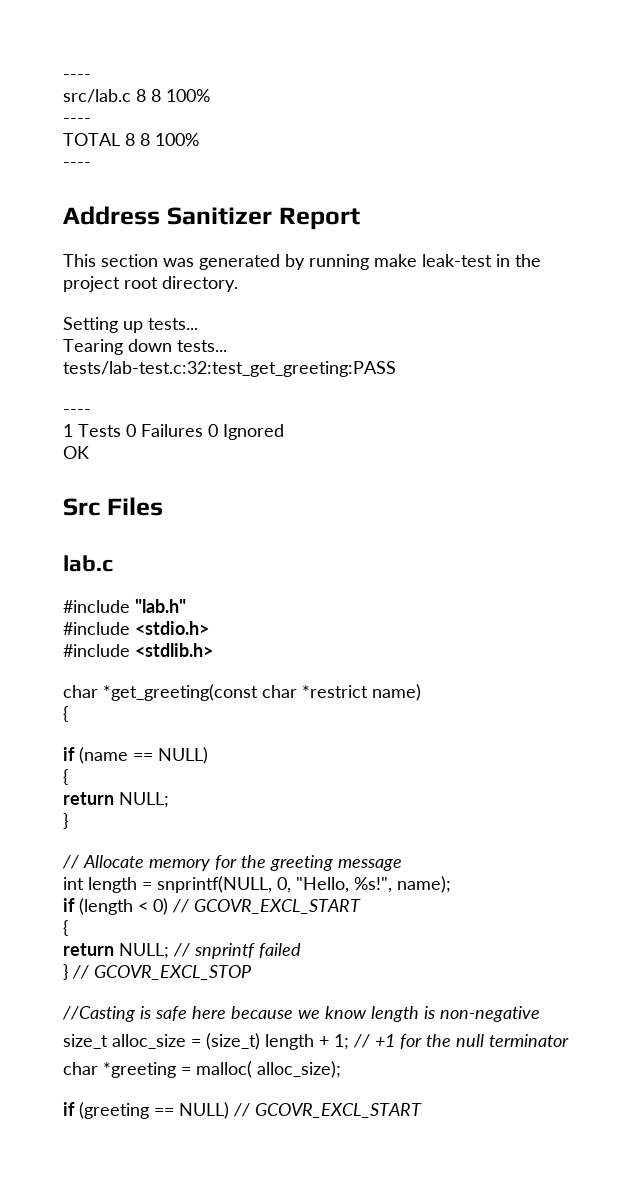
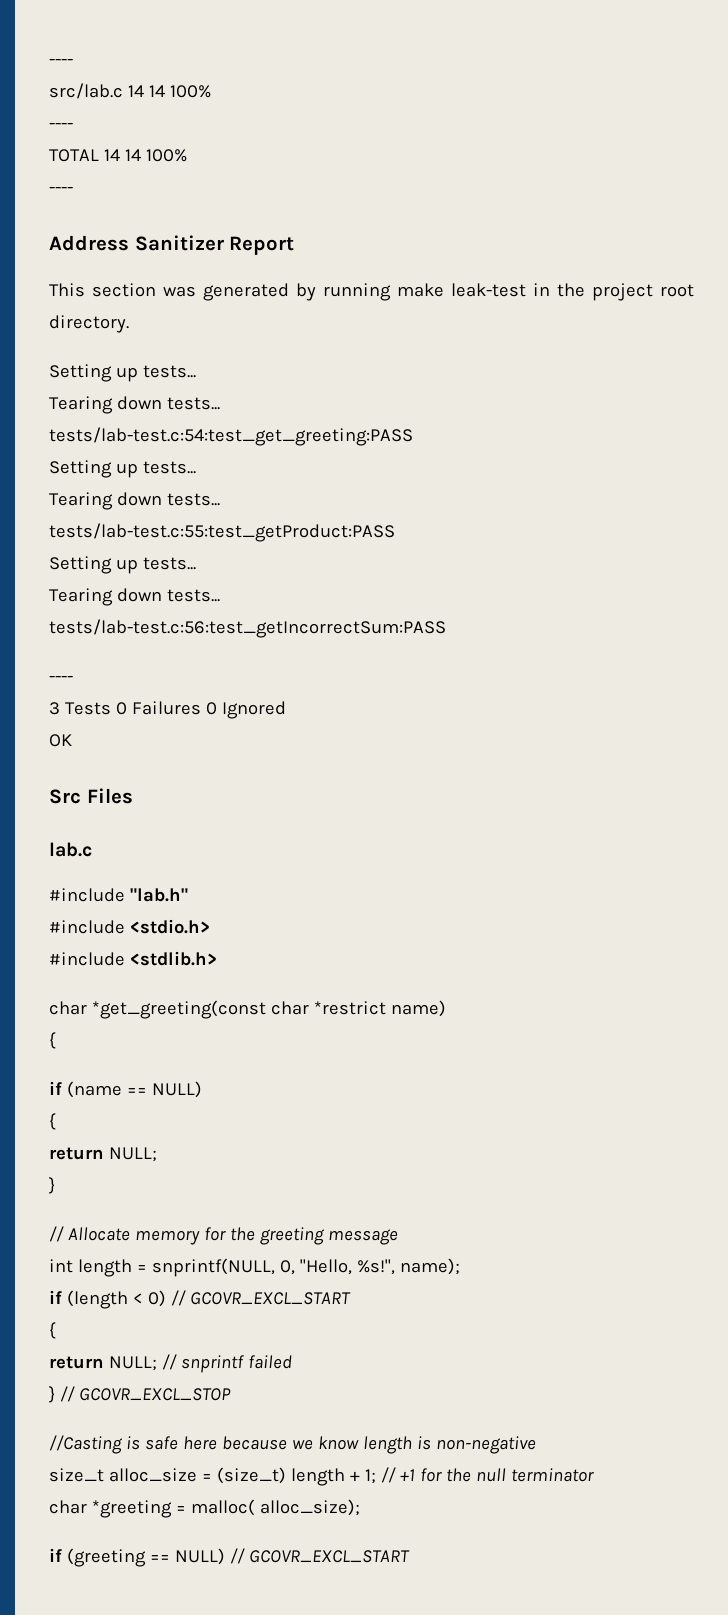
- src/lab.c 8 8 100%
+ src/lab.c 14 14 100%
- TOTAL 8 8 100%
+ TOTAL 14 14 100%
- tests/lab-test.c:32:test_get_greeting:PASS
+ tests/lab-test.c:54:test_get_greeting:PASS
+ Setting up tests...
+ Tearing down tests...
+ tests/lab-test.c:55:test_getProduct:PASS
+ Setting up tests...
+ Tearing down tests...
+ tests/lab-test.c:56:test_getIncorrectSum:PASS
  ----
- 1 Tests 0 Failures 0 Ignored
+ 3 Tests 0 Failures 0 Ignored

